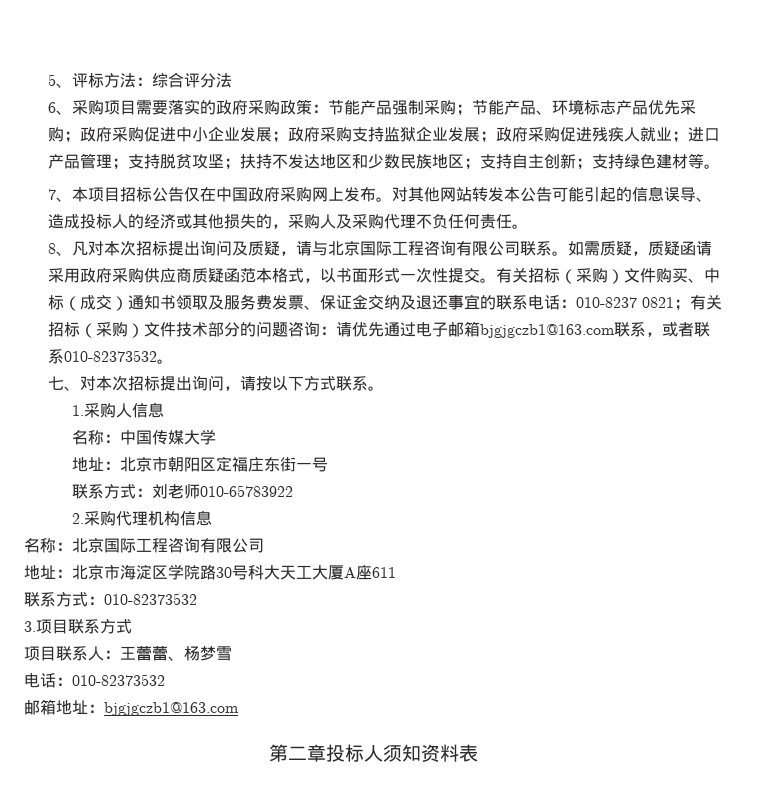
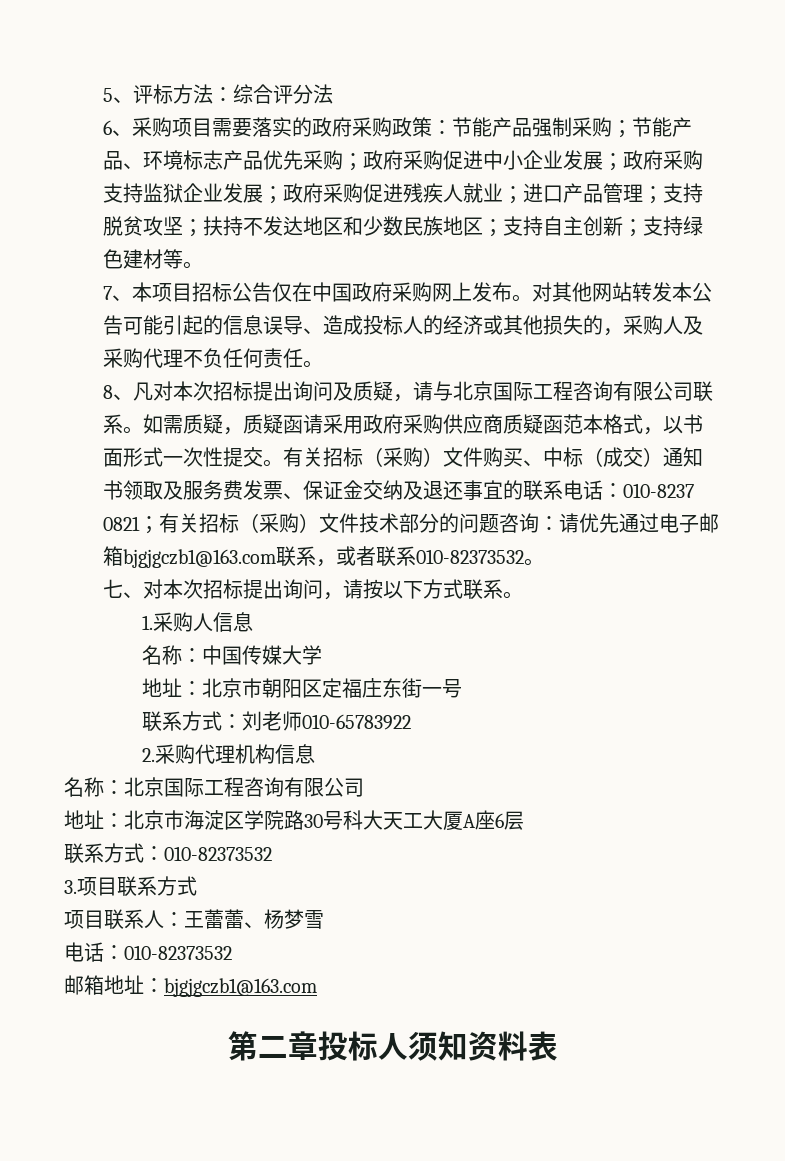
- 地址：北京市海淀区学院路30号科大天工大厦A座611
+ 地址：北京市海淀区学院路30号科大天工大厦A座6层

